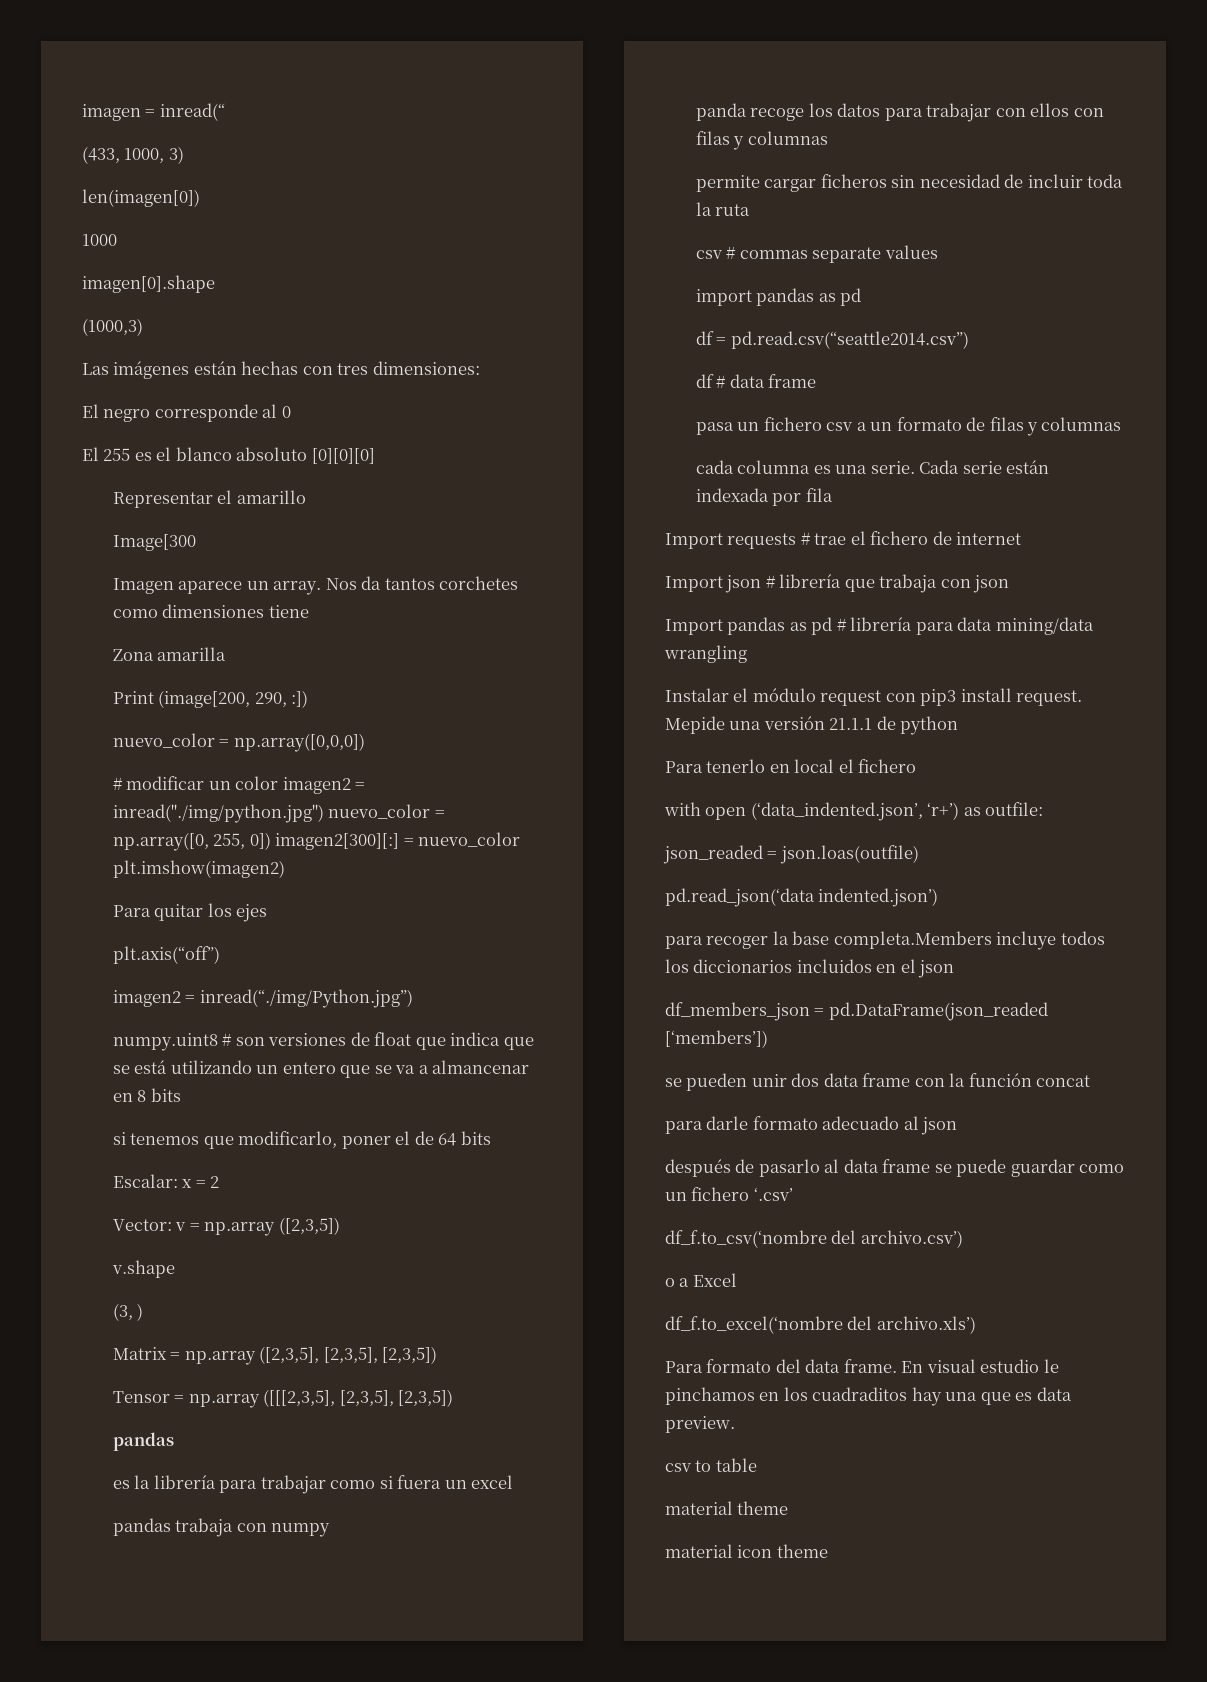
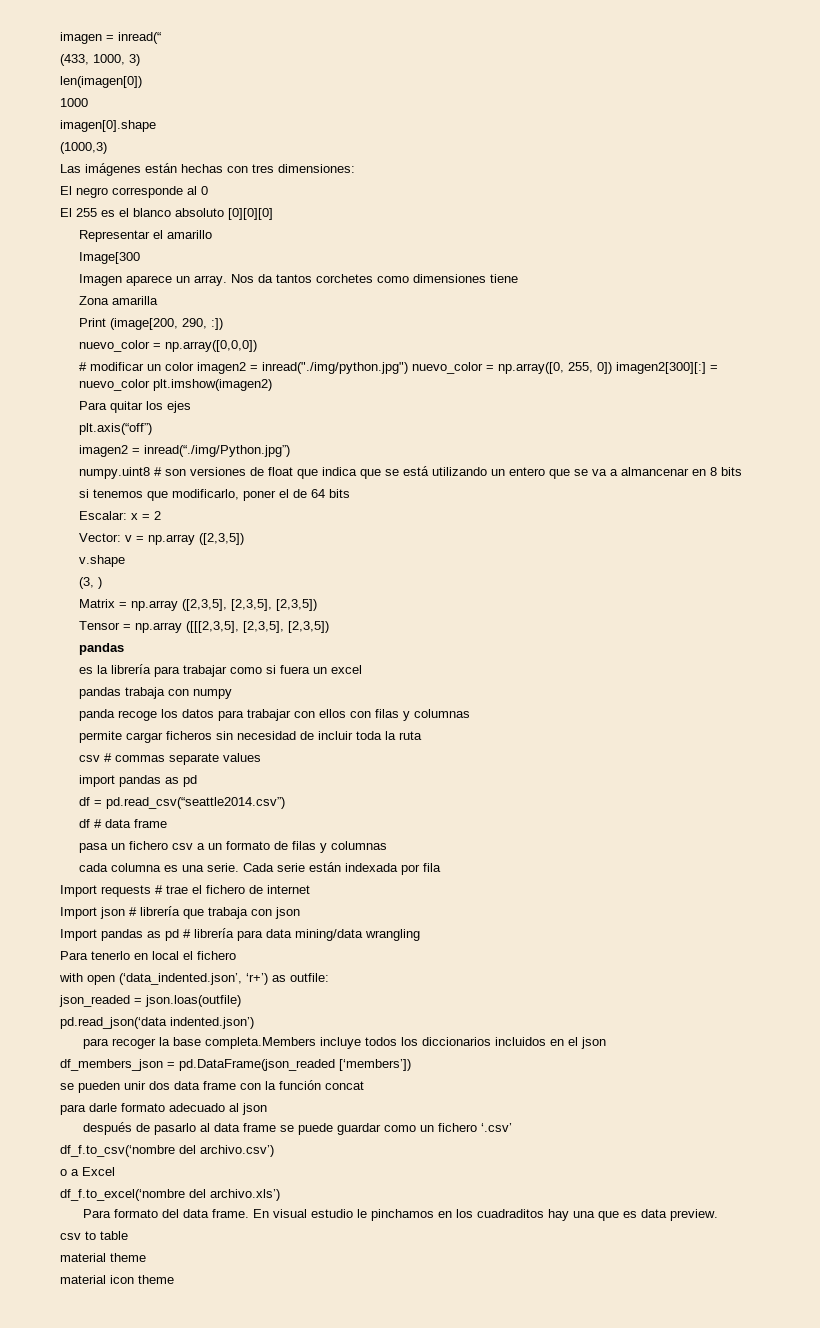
- df = pd.read.csv(“seattle2014.csv”)
+ df = pd.read_csv(“seattle2014.csv”)
- Instalar el módulo request con pip3 install request. Mepide una versión 21.1.1 de python

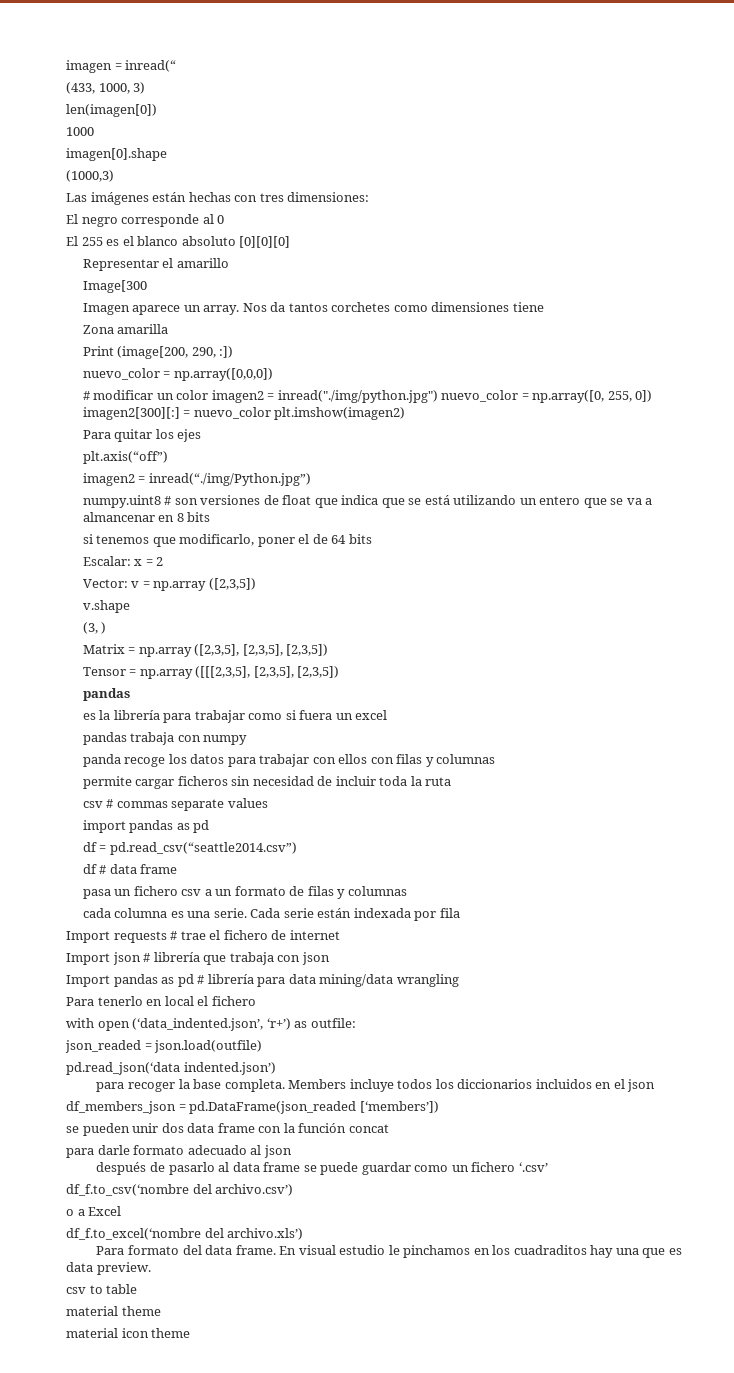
- json_readed = json.loas(outfile)
+ json_readed = json.load(outfile)
- para recoger la base completa.Members incluye todos los diccionarios incluidos en el json
+ para recoger la base completa. Members incluye todos los diccionarios incluidos en el json

